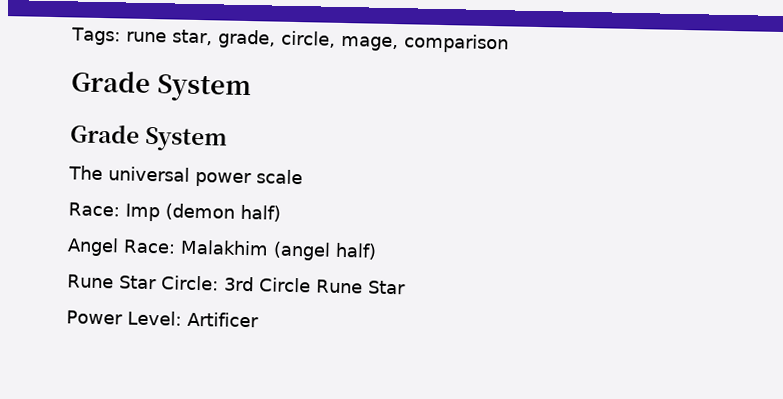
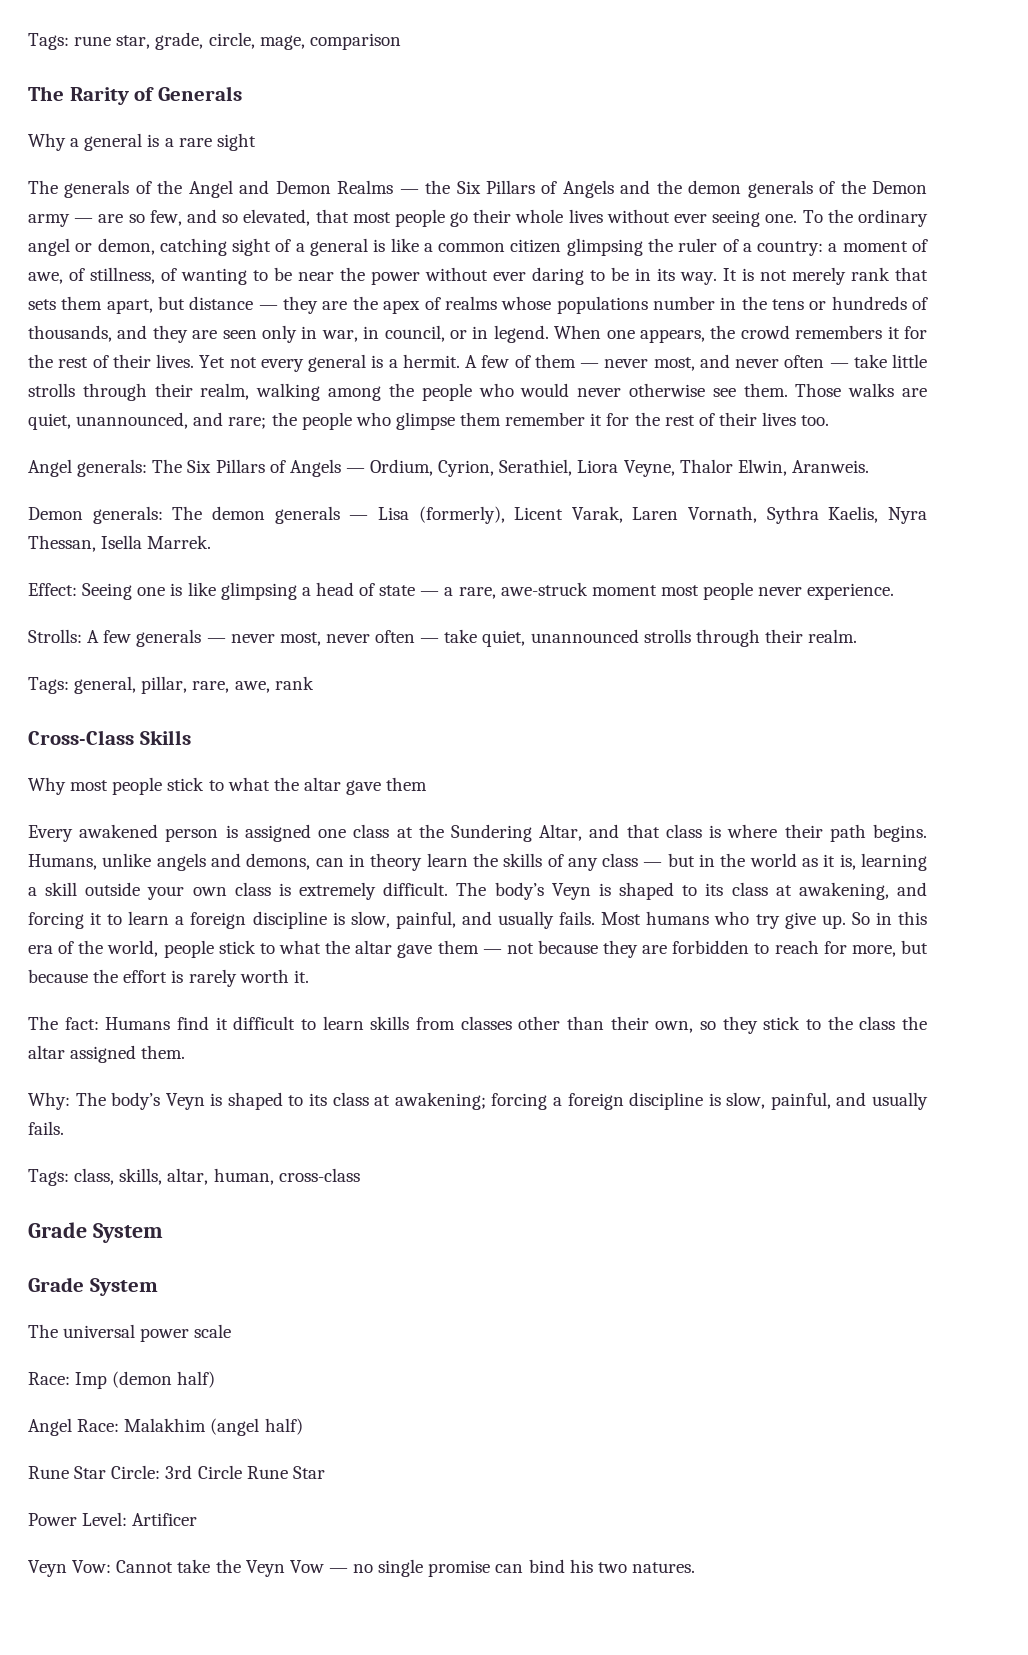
+ The Rarity of Generals
+ Why a general is a rare sight
+ The generals of the Angel and Demon Realms — the Six Pillars of Angels and the demon generals of the Demon army — are so few, and so elevated, that most people go their whole lives without ever seeing one. To the ordinary angel or demon, catching sight of a general is like a common citizen glimpsing the ruler of a country: a moment of awe, of stillness, of wanting to be near the power without ever daring to be in its way. It is not merely rank that sets them apart, but distance — they are the apex of realms whose populations number in the tens or hundreds of thousands, and they are seen only in war, in council, or in legend. When one appears, the crowd remembers it for the rest of their lives. Yet not every general is a hermit. A few of them — never most, and never often — take little strolls through their realm, walking among the people who would never otherwise see them. Those walks are quiet, unannounced, and rare; the people who glimpse them remember it for the rest of their lives too.
+ Angel generals: The Six Pillars of Angels — Ordium, Cyrion, Serathiel, Liora Veyne, Thalor Elwin, Aranweis.
+ Demon generals: The demon generals — Lisa (formerly), Licent Varak, Laren Vornath, Sythra Kaelis, Nyra Thessan, Isella Marrek.
+ Effect: Seeing one is like glimpsing a head of state — a rare, awe-struck moment most people never experience.
+ Strolls: A few generals — never most, never often — take quiet, unannounced strolls through their realm.
+ Tags: general, pillar, rare, awe, rank
+ Cross-Class Skills
+ Why most people stick to what the altar gave them
+ Every awakened person is assigned one class at the Sundering Altar, and that class is where their path begins. Humans, unlike angels and demons, can in theory learn the skills of any class — but in the world as it is, learning a skill outside your own class is extremely difficult. The body’s Veyn is shaped to its class at awakening, and forcing it to learn a foreign discipline is slow, painful, and usually fails. Most humans who try give up. So in this era of the world, people stick to what the altar gave them — not because they are forbidden to reach for more, but because the effort is rarely worth it.
+ The fact: Humans find it difficult to learn skills from classes other than their own, so they stick to the class the altar assigned them.
+ Why: The body’s Veyn is shaped to its class at awakening; forcing a foreign discipline is slow, painful, and usually fails.
+ Tags: class, skills, altar, human, cross-class
+ Veyn Vow: Cannot take the Veyn Vow — no single promise can bind his two natures.

